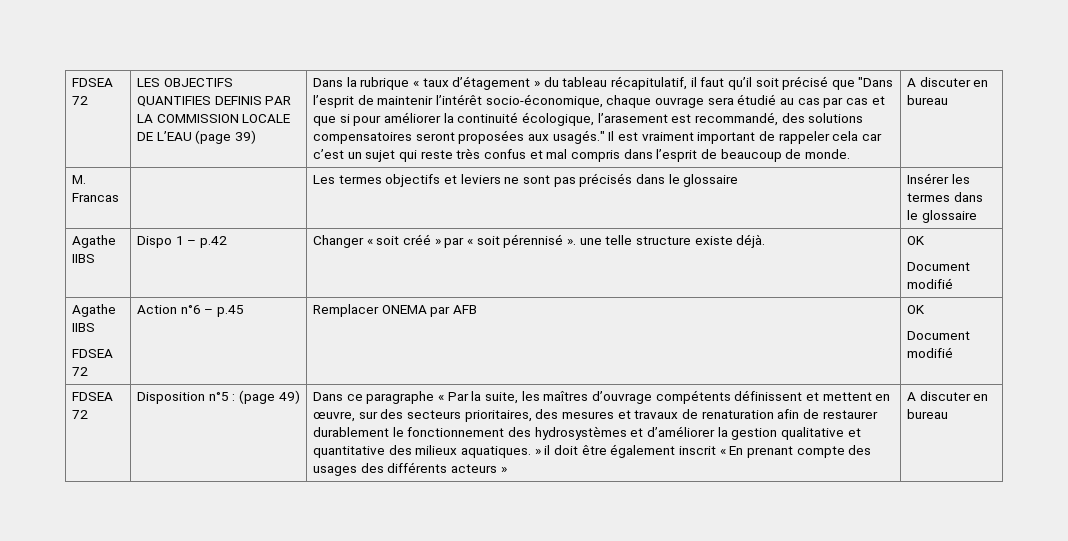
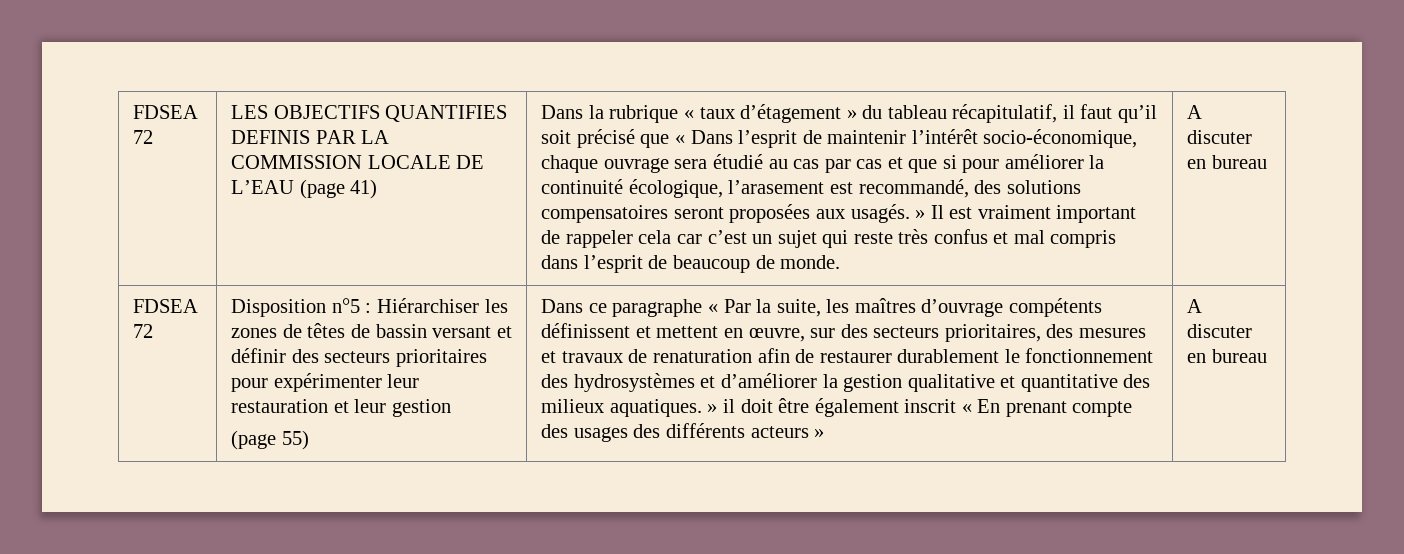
- LES OBJECTIFS QUANTIFIES DEFINIS PAR LA COMMISSION LOCALE DE L’EAU (page 39)
+ LES OBJECTIFS QUANTIFIES DEFINIS PAR LA COMMISSION LOCALE DE L’EAU (page 41)
- Dans la rubrique « taux d’étagement » du tableau récapitulatif, il faut qu’il soit précisé que "Dans l’esprit de maintenir l’intérêt socio-économique, chaque ouvrage sera étudié au cas par cas et que si pour améliorer la continuité écologique, l’arasement est recommandé, des solutions compensatoires seront proposées aux usagés." Il est vraiment important de rappeler cela car c’est un sujet qui reste très confus et mal compris dans l’esprit de beaucoup de monde.
+ Dans la rubrique « taux d’étagement » du tableau récapitulatif, il faut qu’il soit précisé que « Dans l’esprit de maintenir l’intérêt socio-économique, chaque ouvrage sera étudié au cas par cas et que si pour améliorer la continuité écologique, l’arasement est recommandé, des solutions compensatoires seront proposées aux usagés. » Il est vraiment important de rappeler cela car c’est un sujet qui reste très confus et mal compris dans l’esprit de beaucoup de monde.
- M. Francas | | Les termes objectifs et leviers ne sont pas précisés dans le glossaire | Insérer les termes dans le glossaire
- Agathe IIBS | Dispo 1 – p.42 | Changer « soit créé » par « soit pérennisé ». une telle structure existe déjà. | OK
- Document modifié
- Agathe IIBS
- FDSEA 72 | Action n°6 – p.45 | Remplacer ONEMA par AFB | OK
- Document modifié
- Disposition n°5 : (page 49)
+ Disposition n°5 : Hiérarchiser les zones de têtes de bassin versant et définir des secteurs prioritaires pour expérimenter leur restauration et leur gestion
+ (page 55)

